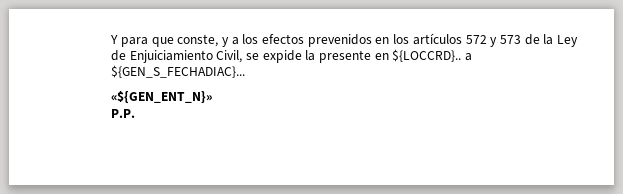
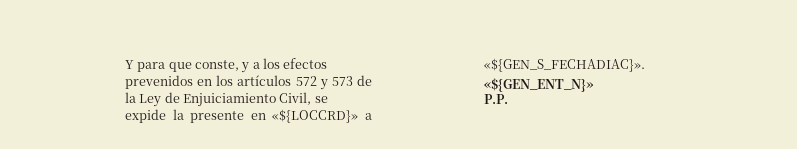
- Y para que conste, y a los efectos prevenidos en los artículos 572 y 573 de la Ley de Enjuiciamiento Civil, se expide la presente en ${LOCCRD}.. a ${GEN_S_FECHADIAC}...
+ Y para que conste, y a los efectos prevenidos en los artículos 572 y 573 de la Ley de Enjuiciamiento Civil, se expide la presente en «${LOCCRD}» a «${GEN_S_FECHADIAC}».

